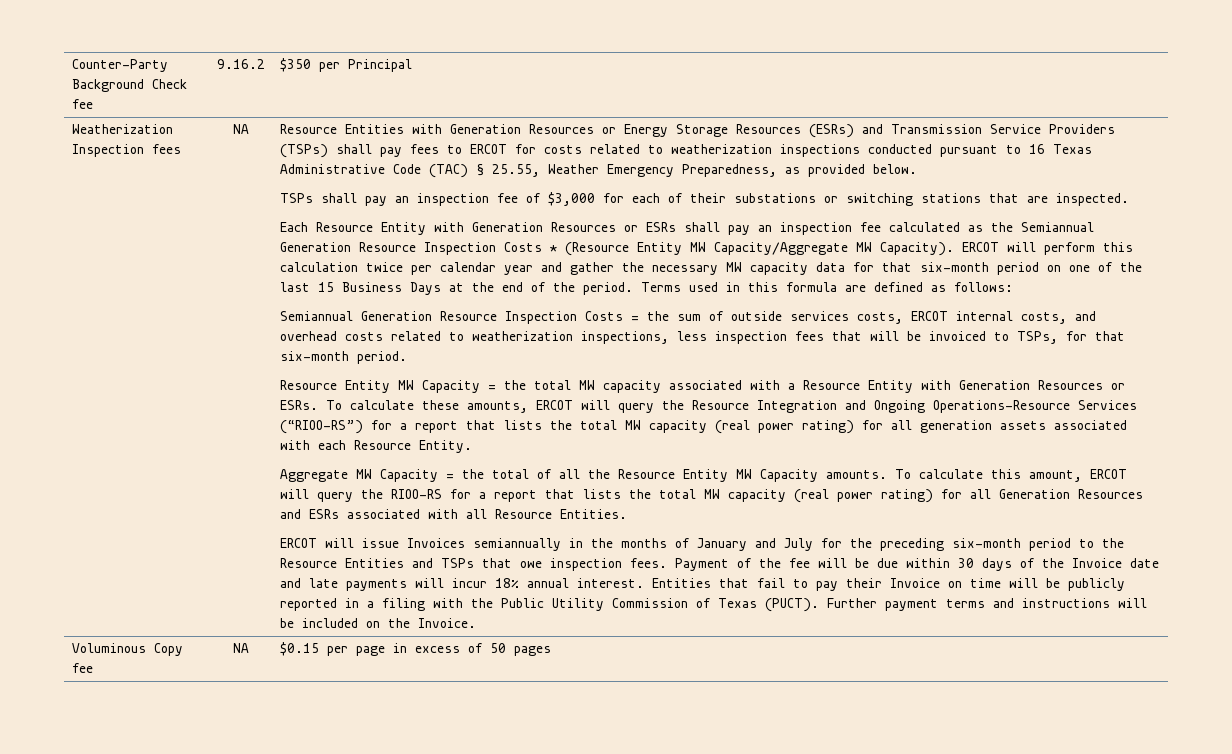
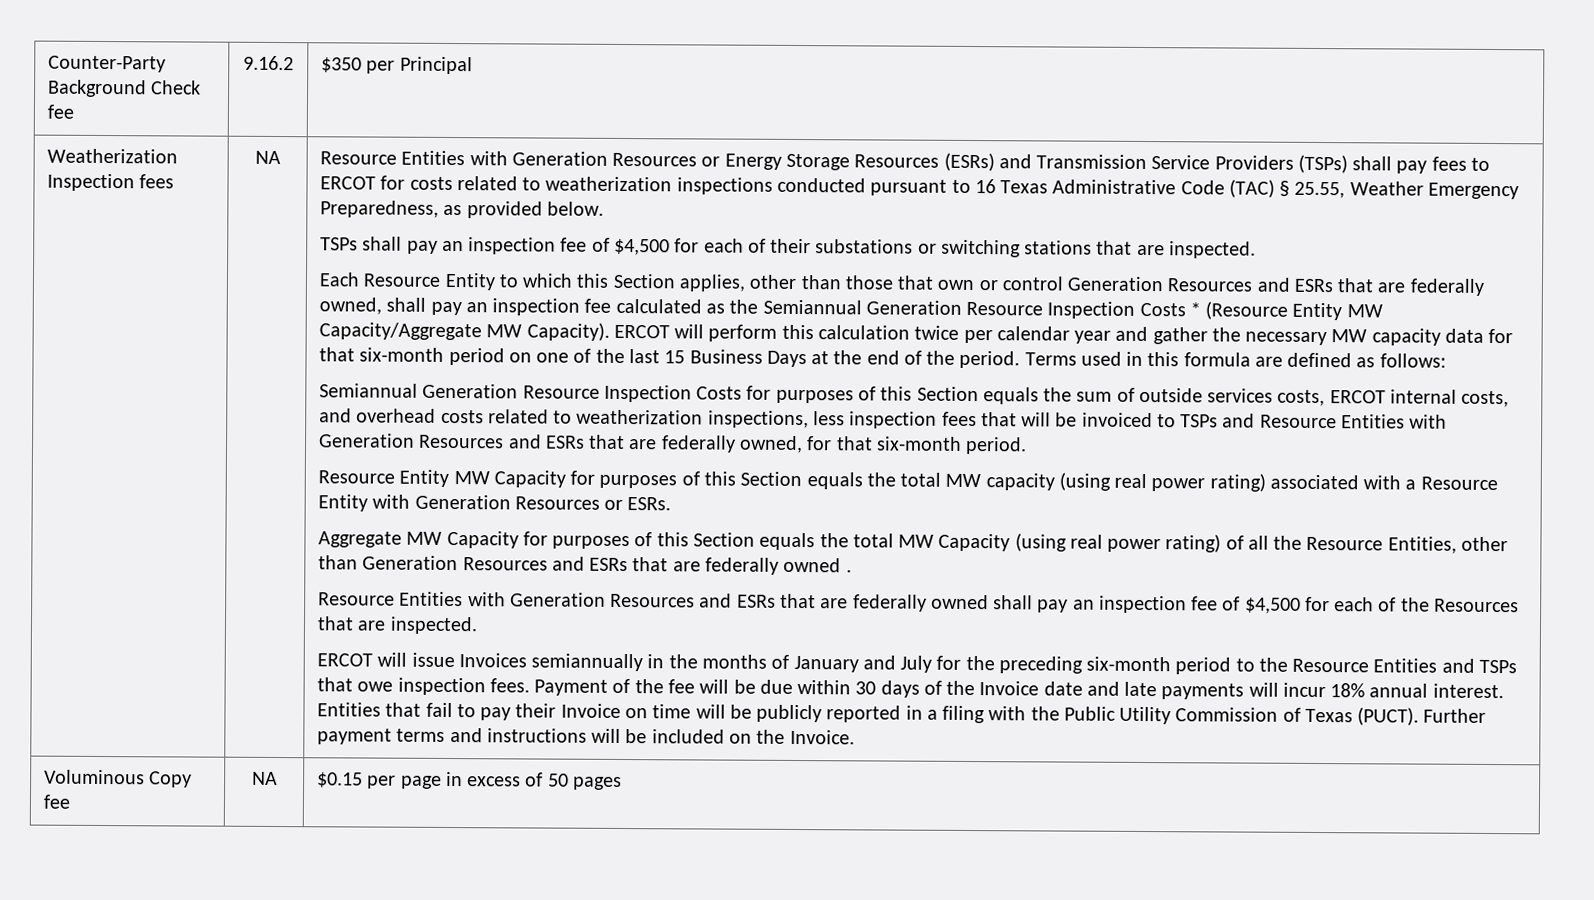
- TSPs shall pay an inspection fee of $3,000 for each of their substations or switching stations that are inspected.
+ TSPs shall pay an inspection fee of $4,500 for each of their substations or switching stations that are inspected.
- Each Resource Entity with Generation Resources or ESRs shall pay an inspection fee calculated as the Semiannual Generation Resource Inspection Costs * (Resource Entity MW Capacity/Aggregate MW Capacity).
+ Each Resource Entity to which this Section applies, other than those that own or control Generation Resources and ESRs that are federally owned, shall pay an inspection fee calculated as the Semiannual Generation Resource Inspection Costs * (Resource Entity MW Capacity/Aggregate MW Capacity).
- Semiannual Generation Resource Inspection Costs = the sum of outside services costs, ERCOT internal costs, and overhead costs related to weatherization inspections, less inspection fees that will be invoiced to TSPs, for that six-month period.
+ Semiannual Generation Resource Inspection Costs for purposes of this Section equals the sum of outside services costs, ERCOT internal costs, and overhead costs related to weatherization inspections, less inspection fees that will be invoiced to TSPs and Resource Entities with Generation Resources and ESRs that are federally owned, for that six-month period.
- Resource Entity MW Capacity = the total MW capacity associated with a Resource Entity with Generation Resources or ESRs. To calculate these amounts, ERCOT will query the Resource Integration and Ongoing Operations-Resource Services (“RIOO-RS”) for a report that lists the total MW capacity (real power rating) for all generation assets associated with each Resource Entity.
- Aggregate MW Capacity = the total of all the Resource Entity MW Capacity amounts. To calculate this amount, ERCOT will query the RIOO-RS for a report that lists the total MW capacity (real power rating) for all Generation Resources and ESRs associated with all Resource Entities.
+ Resource Entity MW Capacity for purposes of this Section equals the total MW capacity (using real power rating) associated with a Resource Entity with Generation Resources or ESRs.
+ Aggregate MW Capacity for purposes of this Section equals the total MW Capacity (using real power rating) of all the Resource Entities, other than Generation Resources and ESRs that are federally owned .
+ Resource Entities with Generation Resources and ESRs that are federally owned shall pay an inspection fee of $4,500 for each of the Resources that are inspected.

